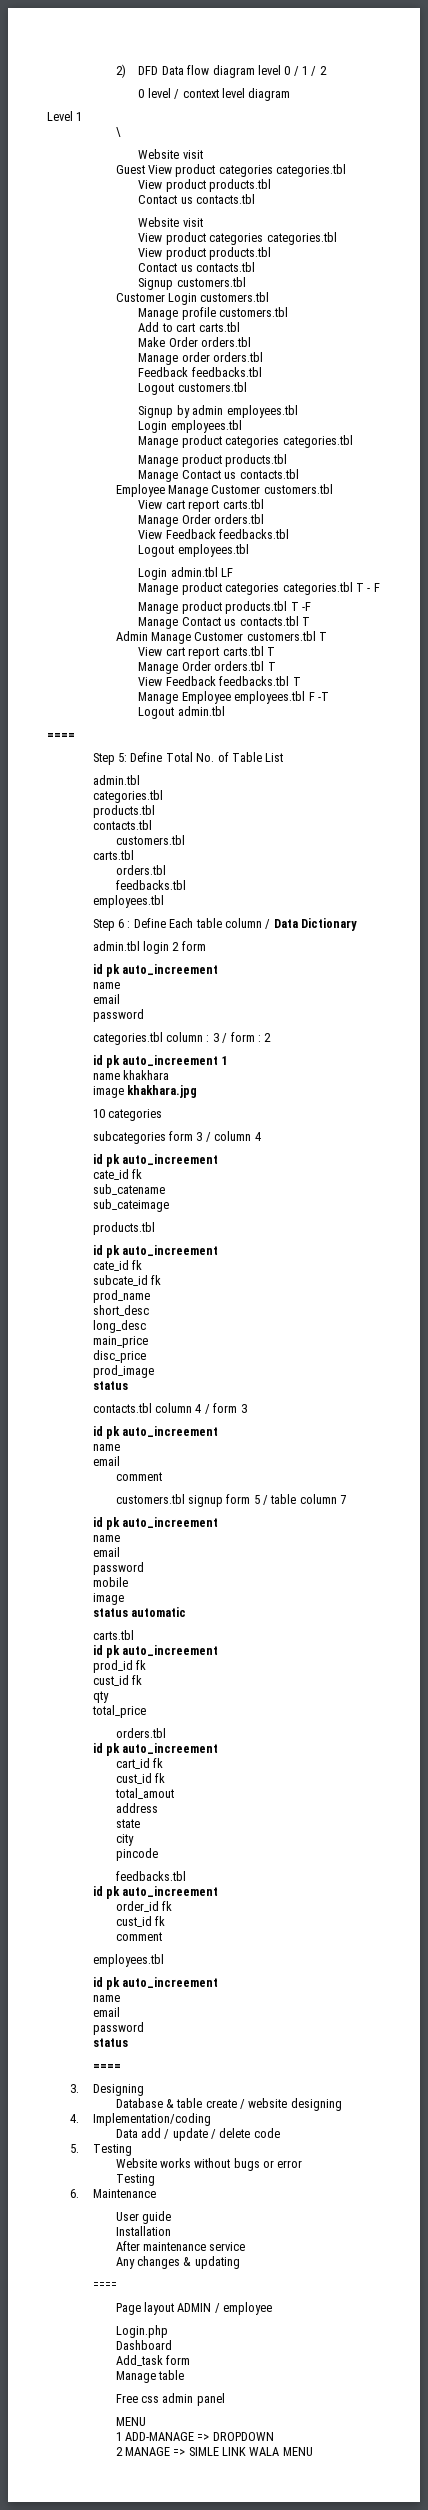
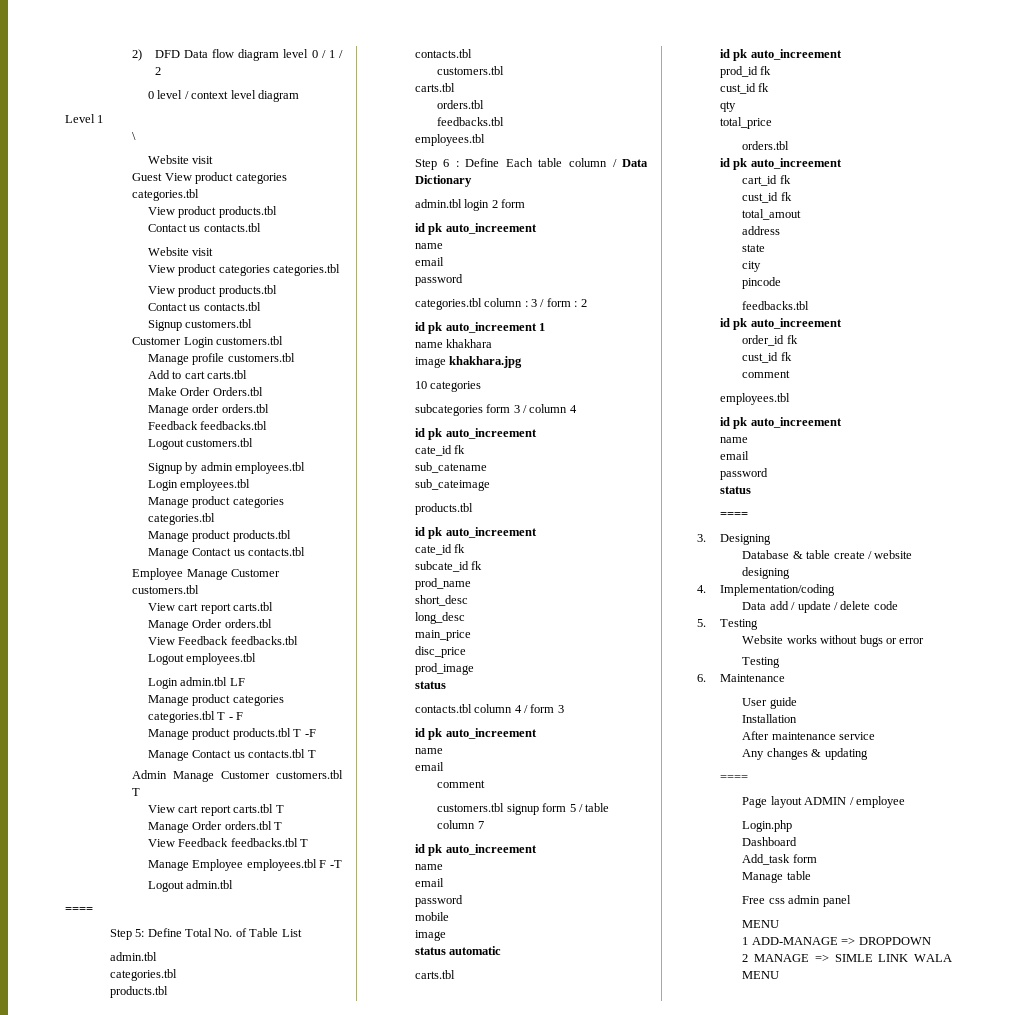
- Make Order orders.tbl
+ Make Order Orders.tbl

